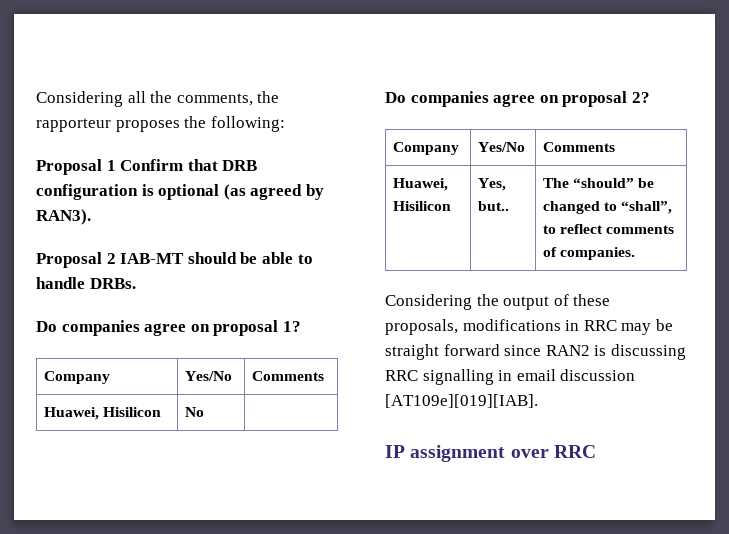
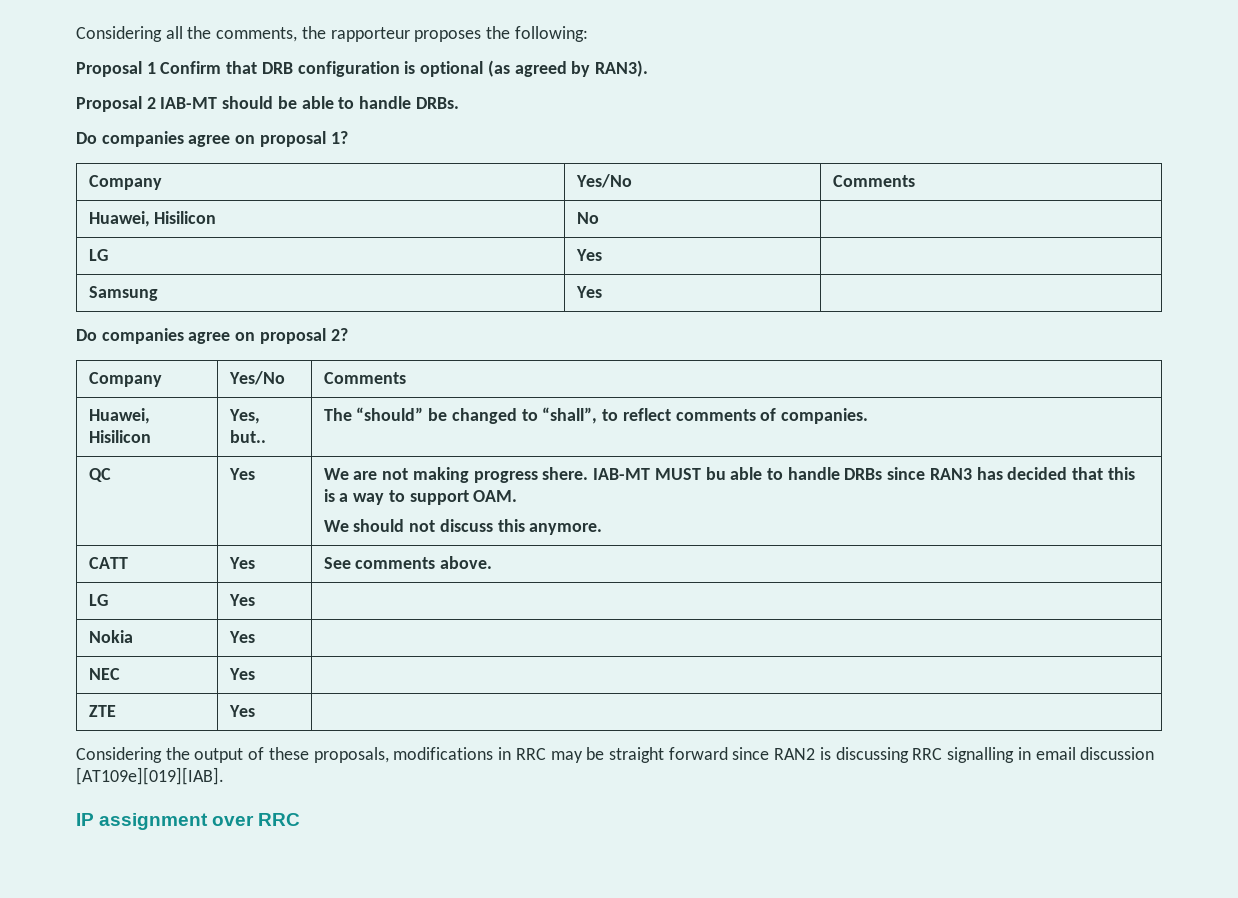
  Huawei, Hisilicon | No |
+ LG | Yes |
+ Samsung | Yes |
+ QC | Yes | We are not making progress shere. IAB-MT MUST bu able to handle DRBs since RAN3 has decided that this is a way to support OAM.
+ We should not discuss this anymore.
+ CATT | Yes | See comments above.
+ LG | Yes |
+ Nokia | Yes |
+ NEC | Yes |
+ ZTE | Yes |

